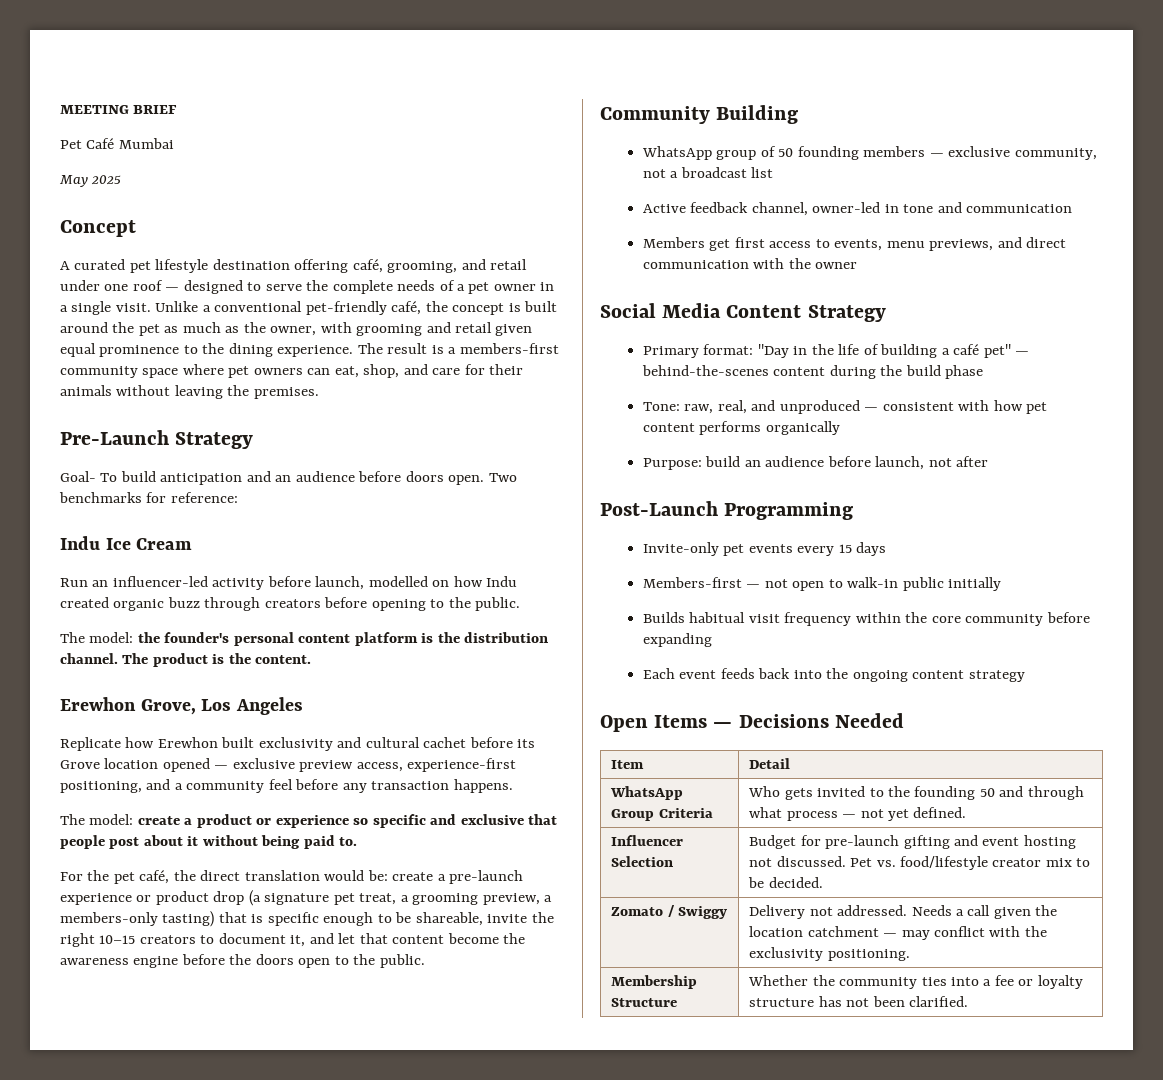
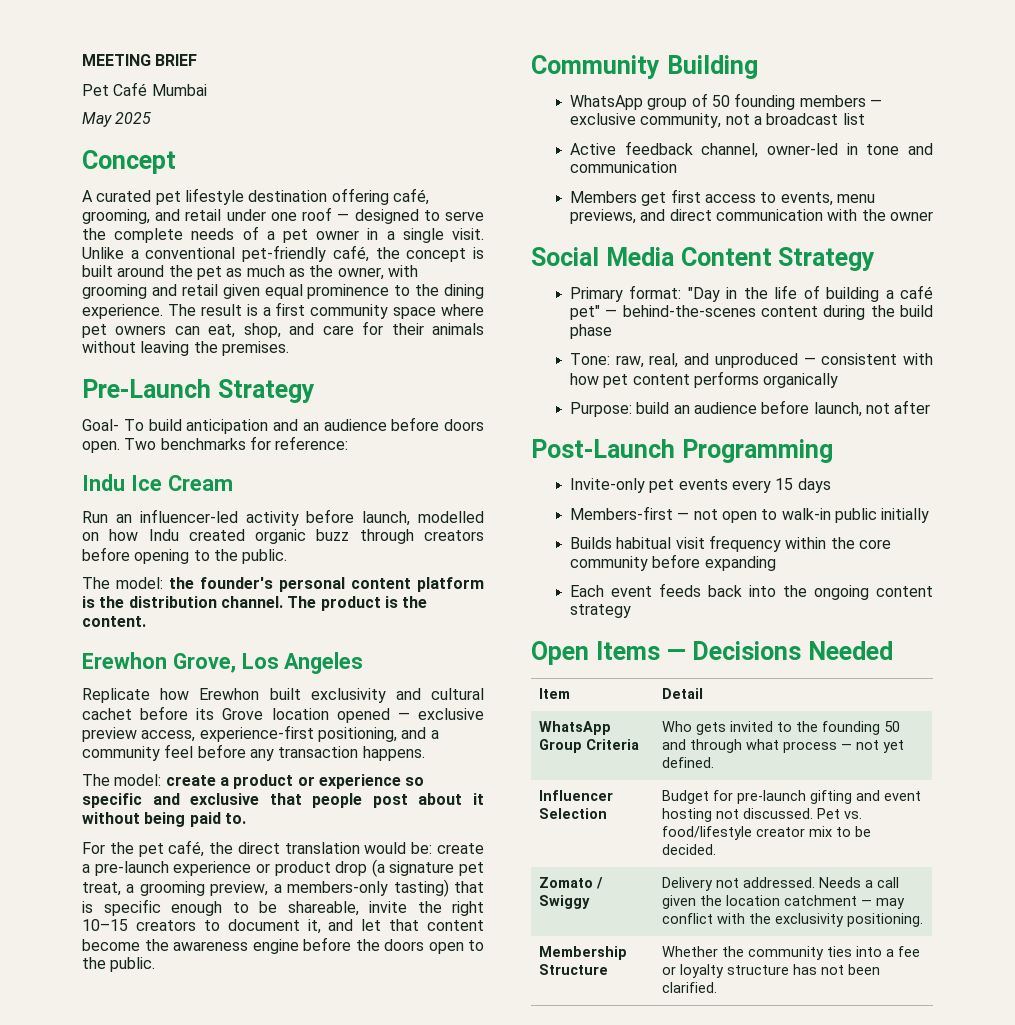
- The result is a members-first community space where pet owners can eat, shop, and care for their animals without leaving the premises.
+ The result is a first community space where pet owners can eat, shop, and care for their animals without leaving the premises.

